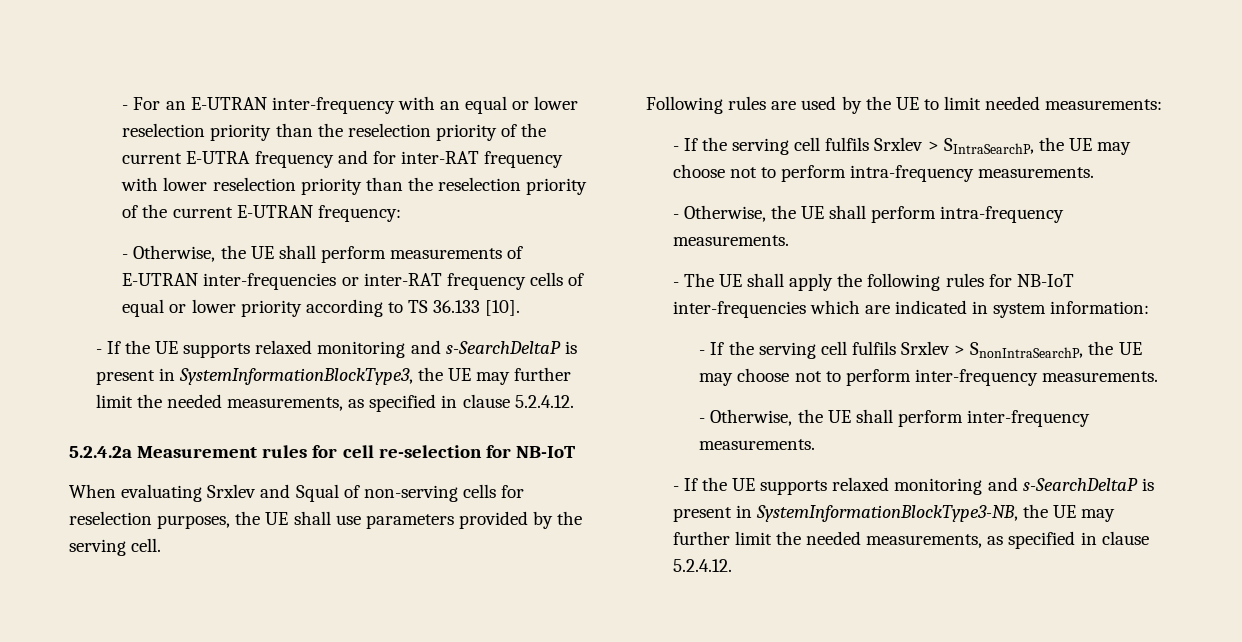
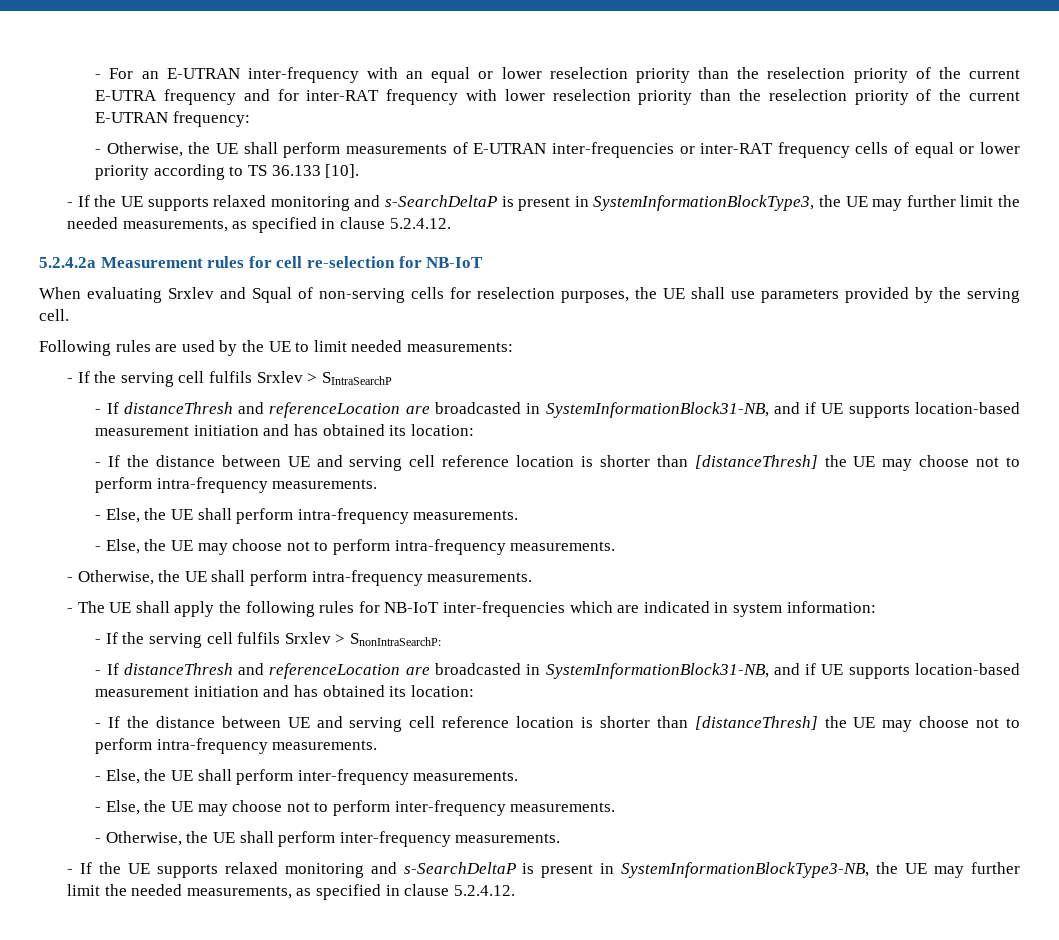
- - If the serving cell fulfils Srxlev > SIntraSearchP, the UE may choose not to perform intra-frequency measurements.
+ - If the serving cell fulfils Srxlev > SIntraSearchP
+ - If distanceThresh and referenceLocation are broadcasted in SystemInformationBlock31-NB, and if UE supports location-based measurement initiation and has obtained its location:
+ - If the distance between UE and serving cell reference location is shorter than [distanceThresh] the UE may choose not to perform intra-frequency measurements.
+ - Else, the UE shall perform intra-frequency measurements.
+ - Else, the UE may choose not to perform intra-frequency measurements.
- - If the serving cell fulfils Srxlev > SnonIntraSearchP, the UE may choose not to perform inter-frequency measurements.
+ - If the serving cell fulfils Srxlev > SnonIntraSearchP:
+ - If distanceThresh and referenceLocation are broadcasted in SystemInformationBlock31-NB, and if UE supports location-based measurement initiation and has obtained its location:
+ - If the distance between UE and serving cell reference location is shorter than [distanceThresh] the UE may choose not to perform intra-frequency measurements.
+ - Else, the UE shall perform inter-frequency measurements.
+ - Else, the UE may choose not to perform inter-frequency measurements.

